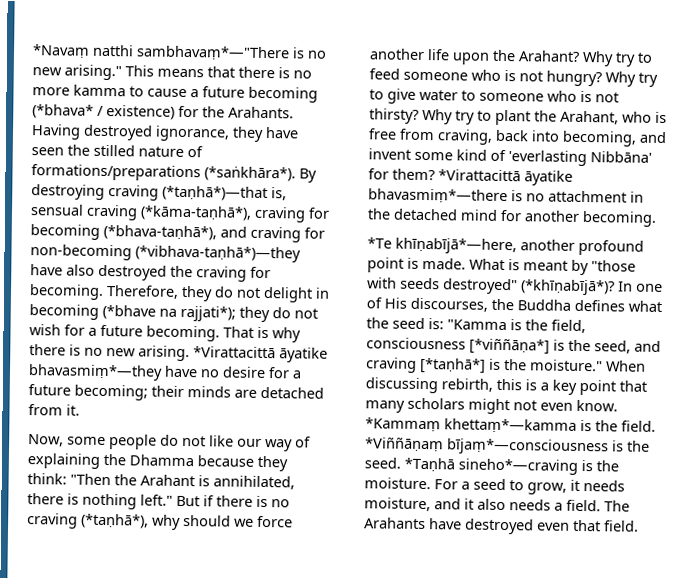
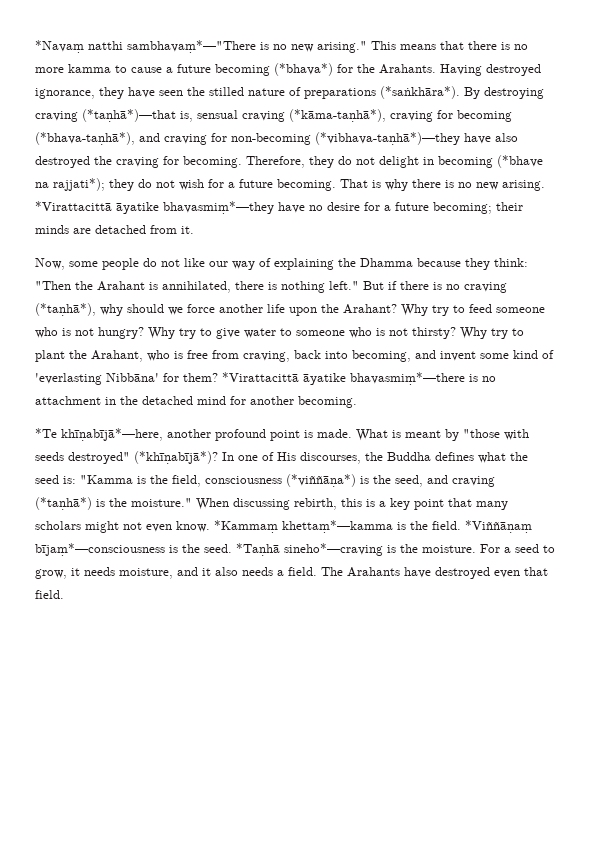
- This means that there is no more kamma to cause a future becoming (*bhava* / existence) for the Arahants.
+ This means that there is no more kamma to cause a future becoming (*bhava*) for the Arahants.
- Having destroyed ignorance, they have seen the stilled nature of formations/preparations (*saṅkhāra*).
+ Having destroyed ignorance, they have seen the stilled nature of preparations (*saṅkhāra*).
- In one of His discourses, the Buddha defines what the seed is: "Kamma is the field, consciousness [*viññāṇa*] is the seed, and craving [*taṇhā*] is the moisture."
+ In one of His discourses, the Buddha defines what the seed is: "Kamma is the field, consciousness (*viññāṇa*) is the seed, and craving (*taṇhā*) is the moisture."

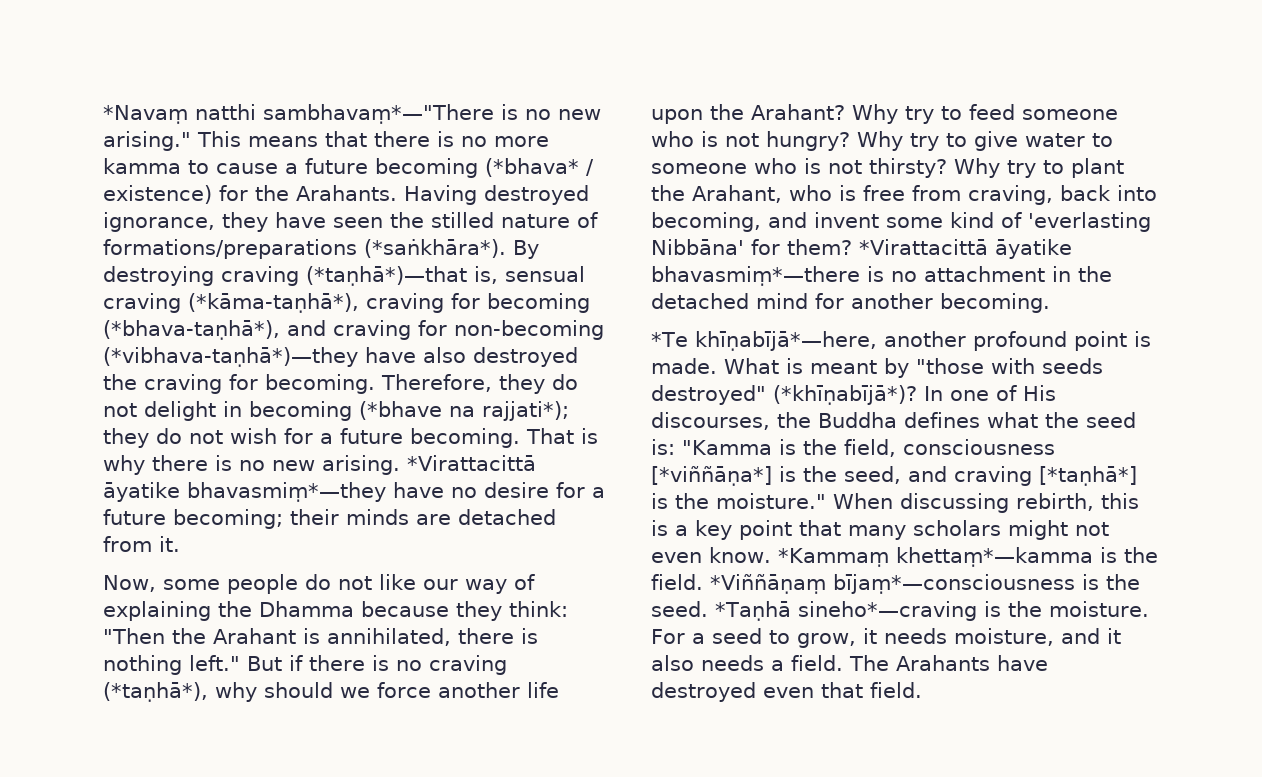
- This means that there is no more kamma to cause a future becoming (*bhava*) for the Arahants.
+ This means that there is no more kamma to cause a future becoming (*bhava* / existence) for the Arahants.
- Having destroyed ignorance, they have seen the stilled nature of preparations (*saṅkhāra*).
+ Having destroyed ignorance, they have seen the stilled nature of formations/preparations (*saṅkhāra*).
- In one of His discourses, the Buddha defines what the seed is: "Kamma is the field, consciousness (*viññāṇa*) is the seed, and craving (*taṇhā*) is the moisture."
+ In one of His discourses, the Buddha defines what the seed is: "Kamma is the field, consciousness [*viññāṇa*] is the seed, and craving [*taṇhā*] is the moisture."

